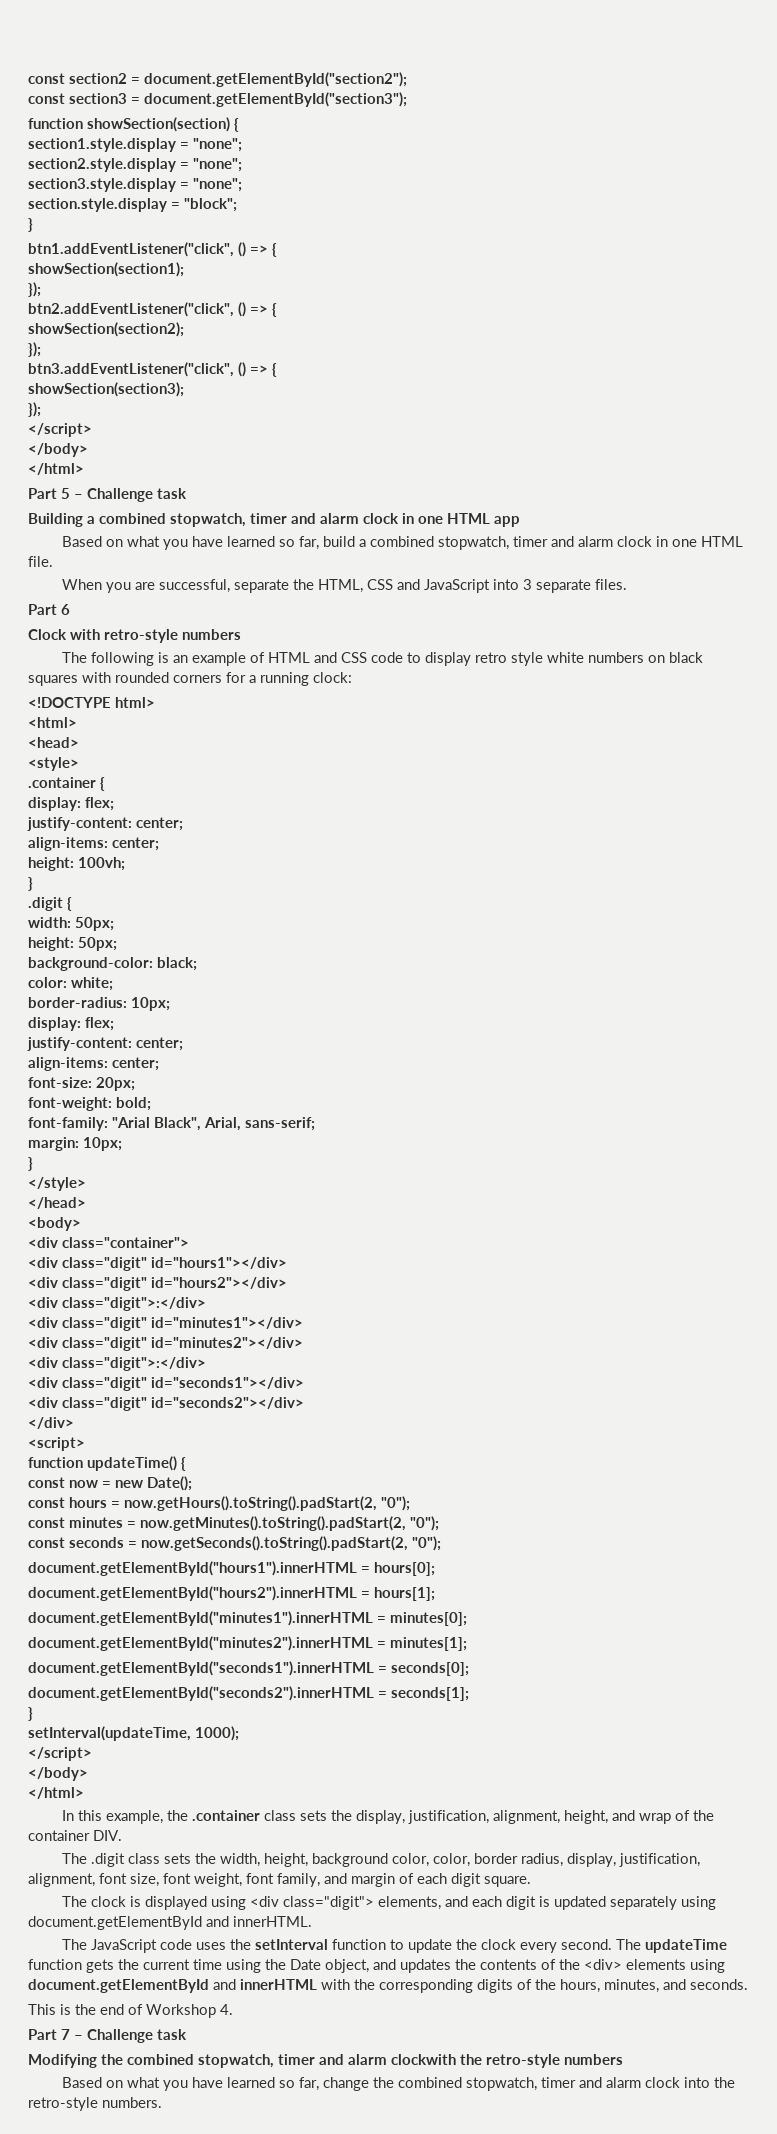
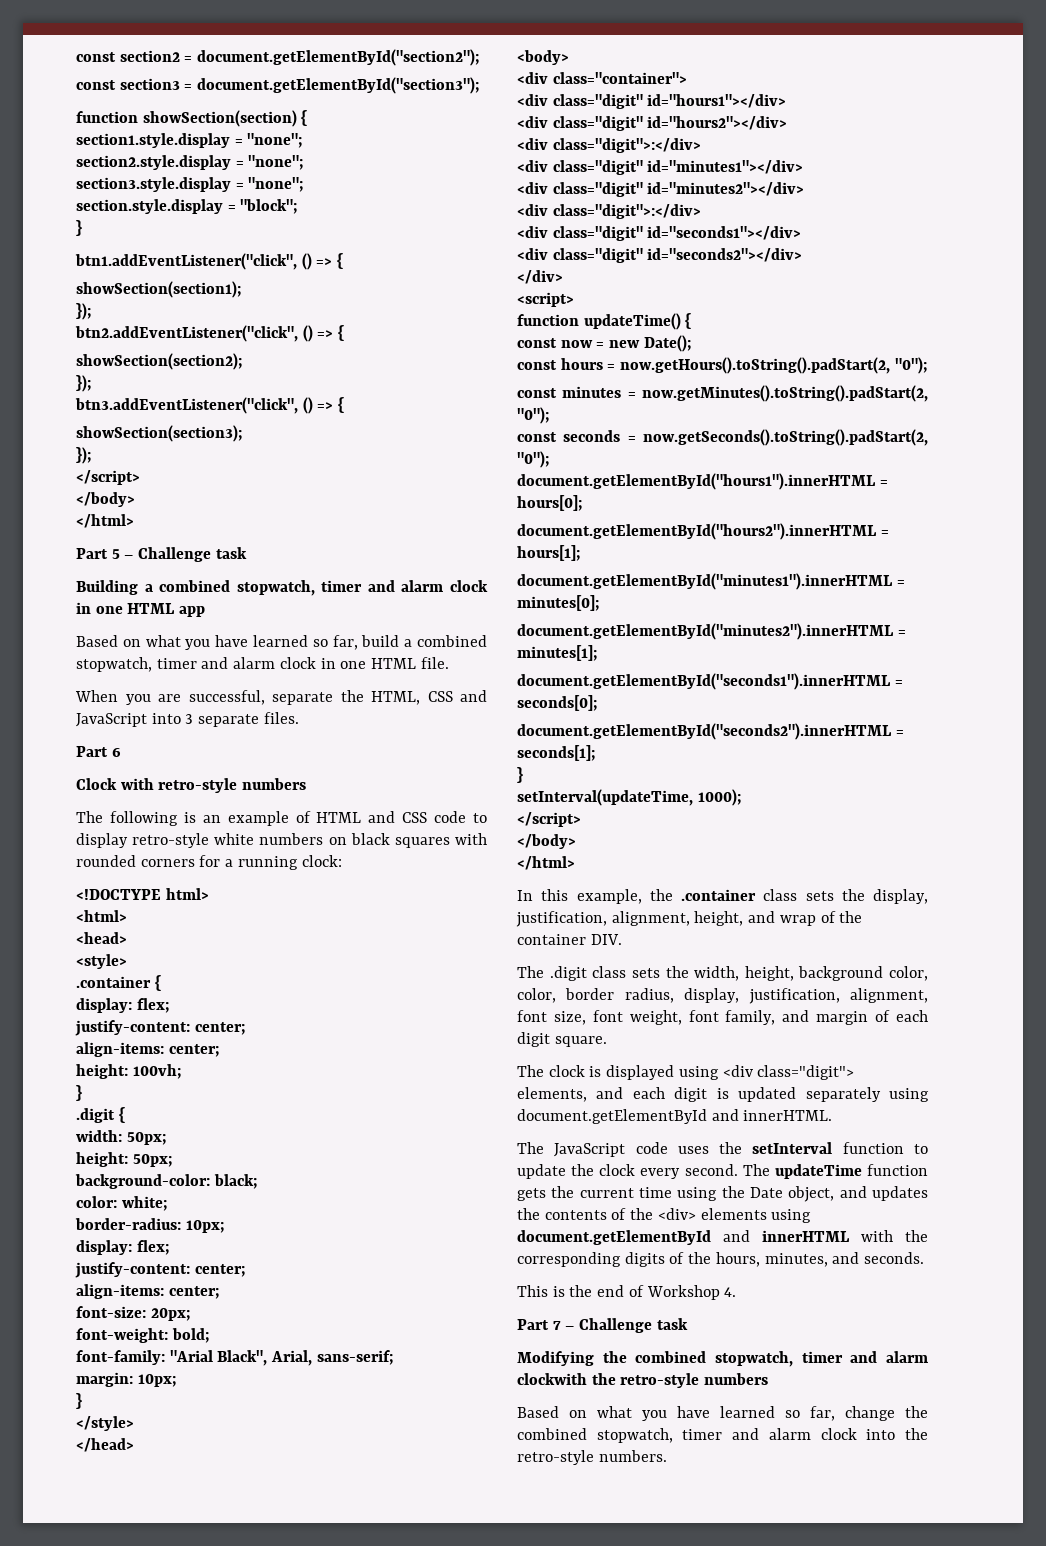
- The following is an example of HTML and CSS code to display retro style white numbers on black squares with rounded corners for a running clock:
+ The following is an example of HTML and CSS code to display retro-style white numbers on black squares with rounded corners for a running clock:

